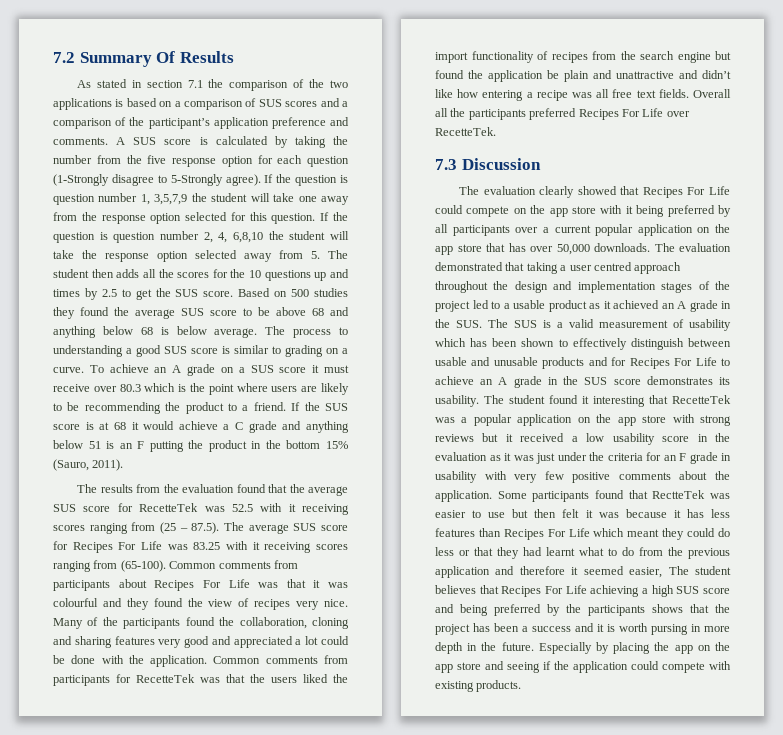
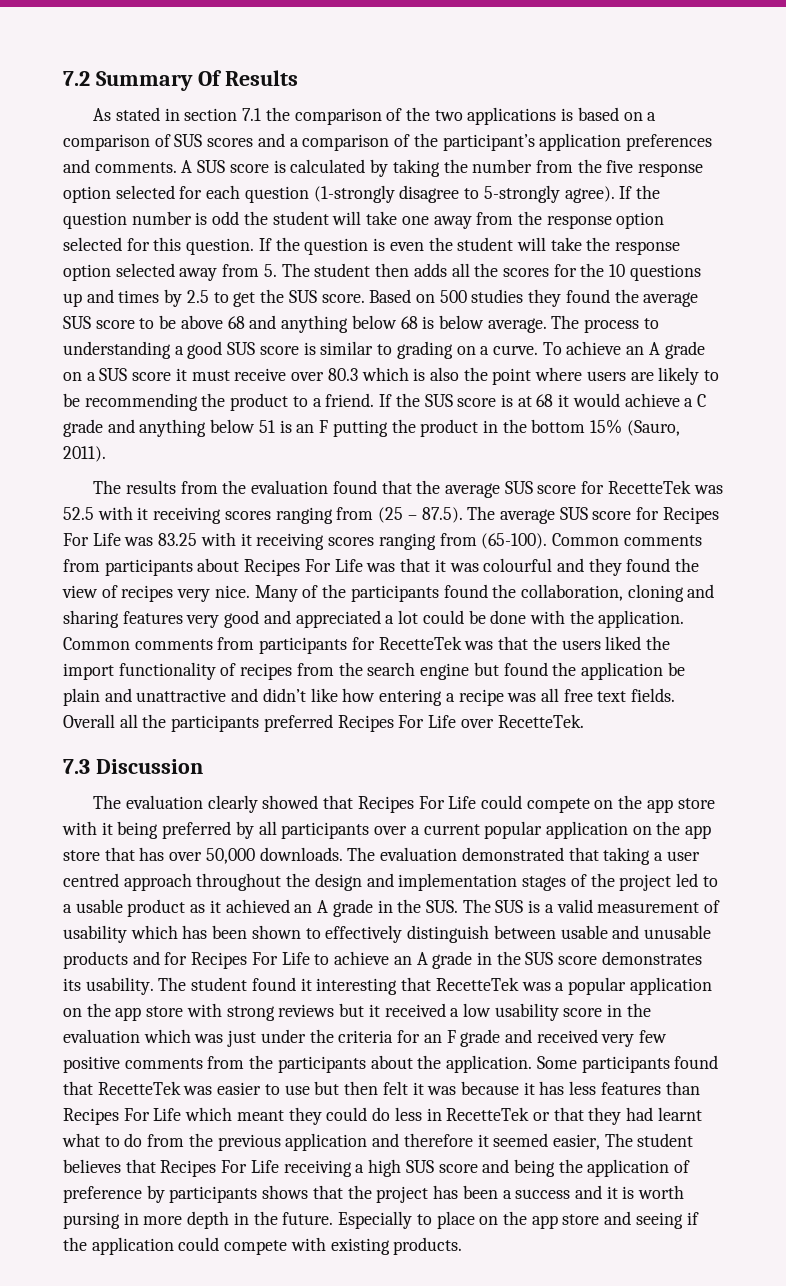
- As stated in section 7.1 the comparison of the two applications is based on a comparison of SUS scores and a comparison of the participant’s application preference and comments.
+ As stated in section 7.1 the comparison of the two applications is based on a comparison of SUS scores and a comparison of the participant’s application preferences and comments.
- A SUS score is calculated by taking the number from the five response option for each question (1-Strongly disagree to 5-Strongly agree).
+ A SUS score is calculated by taking the number from the five response option selected for each question (1-strongly disagree to 5-strongly agree).
- If the question is question number 1, 3,5,7,9 the student will take one away from the response option selected for this question.
+ If the question number is odd the student will take one away from the response option selected for this question.
- If the question is question number 2, 4, 6,8,10 the student will take the response option selected away from 5. The student then adds all the scores for the 10 questions up and times by 2.5 to get the SUS score.
+ If the question is even the student will take the response option selected away from 5. The student then adds all the scores for the 10 questions up and times by 2.5 to get the SUS score.
- To achieve an A grade on a SUS score it must receive over 80.3 which is the point where users are likely to be recommending the product to a friend.
+ To achieve an A grade on a SUS score it must receive over 80.3 which is also the point where users are likely to be recommending the product to a friend.
- The student found it interesting that RecetteTek was a popular application on the app store with strong reviews but it received a low usability score in the evaluation as it was just under the criteria for an F grade in usability with very few positive comments about the application.
+ The student found it interesting that RecetteTek was a popular application on the app store with strong reviews but it received a low usability score in the evaluation which was just under the criteria for an F grade and received very few positive comments from the participants about the application.
- Some participants found that RectteTek was easier to use but then felt it was because it has less features than Recipes For Life which meant they could do less or that they had learnt what to do from the previous application and therefore it seemed easier, The student believes that Recipes For Life achieving a high SUS score and being preferred by the participants shows that the project has been a success and it is worth pursing in more depth in the future.
+ Some participants found that RecetteTek was easier to use but then felt it was because it has less features than Recipes For Life which meant they could do less in RecetteTek or that they had learnt what to do from the previous application and therefore it seemed easier, The student believes that Recipes For Life receiving a high SUS score and being the application of preference by participants shows that the project has been a success and it is worth pursing in more depth in the future.
- Especially by placing the app on the app store and seeing if the application could compete with existing products.
+ Especially to place on the app store and seeing if the application could compete with existing products.

